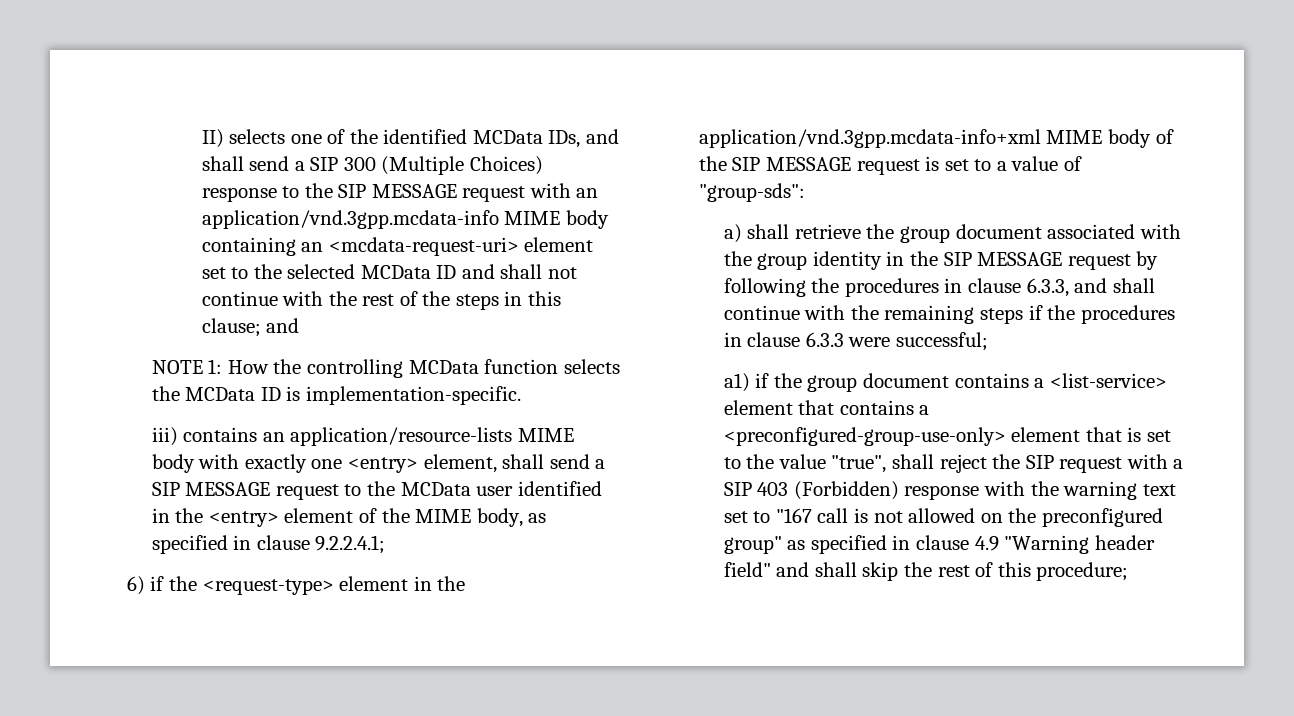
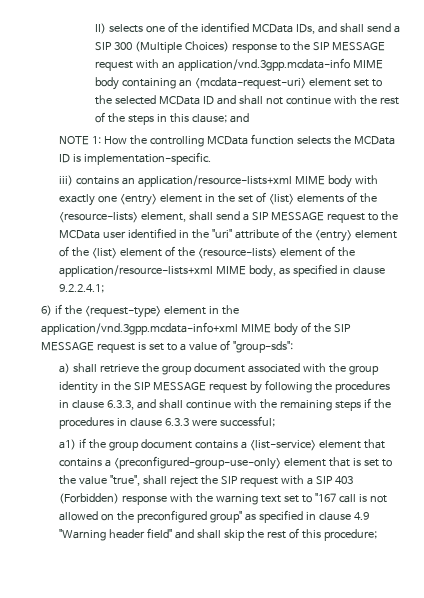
- iii) contains an application/resource-lists MIME body with exactly one <entry> element, shall send a SIP MESSAGE request to the MCData user identified in the <entry> element of the MIME body, as specified in clause 9.2.2.4.1;
+ iii) contains an application/resource-lists+xml MIME body with exactly one <entry> element in the set of <list> elements of the <resource-lists> element, shall send a SIP MESSAGE request to the MCData user identified in the "uri" attribute of the <entry> element of the <list> element of the <resource-lists> element of the application/resource-lists+xml MIME body, as specified in clause 9.2.2.4.1;

